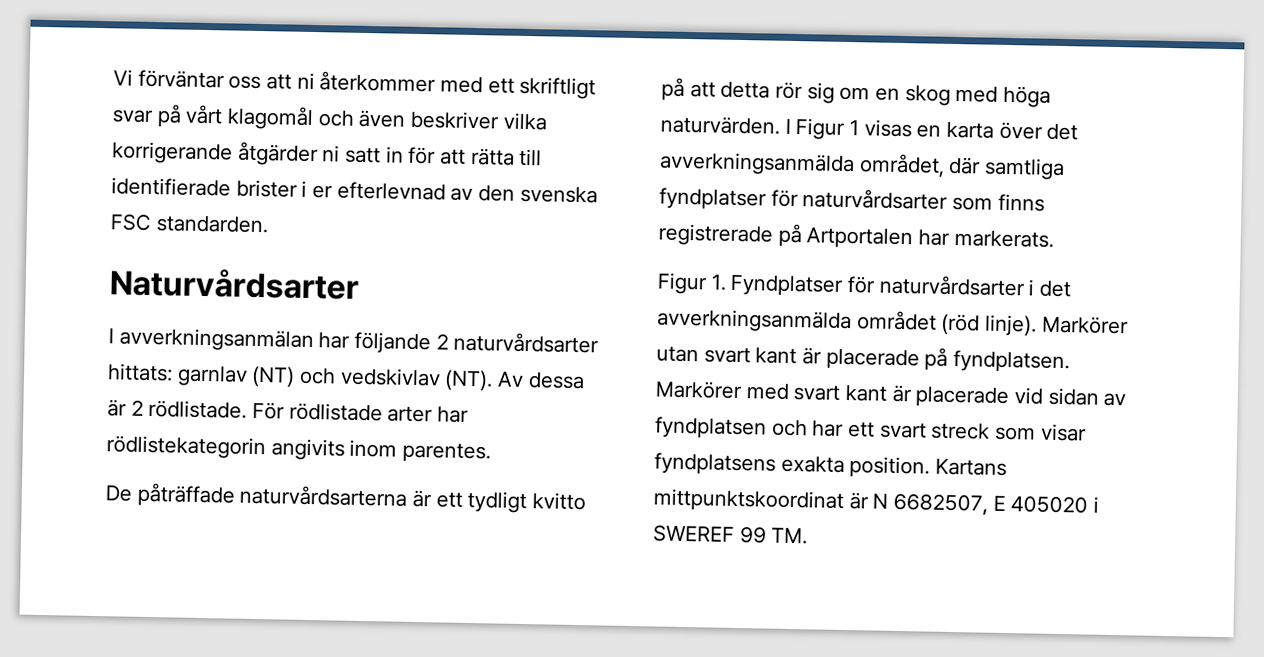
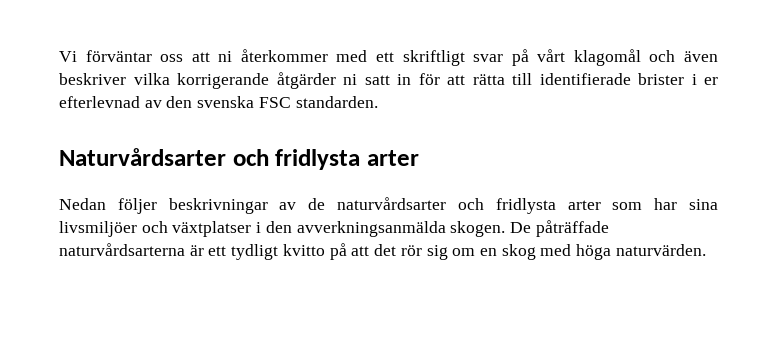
- Naturvårdsarter
- I avverkningsanmälan har följande 2 naturvårdsarter hittats: garnlav (NT) och vedskivlav (NT). Av dessa är 2 rödlistade. För rödlistade arter har rödlistekategorin angivits inom parentes.
- De påträffade naturvårdsarterna är ett tydligt kvitto på att detta rör sig om en skog med höga naturvärden. I Figur 1 visas en karta över det avverkningsanmälda området, där samtliga fyndplatser för naturvårdsarter som finns registrerade på Artportalen har markerats.
- Figur 1. Fyndplatser för naturvårdsarter i det avverkningsanmälda området (röd linje). Markörer utan svart kant är placerade på fyndplatsen. Markörer med svart kant är placerade vid sidan av fyndplatsen och har ett svart streck som visar fyndplatsens exakta position. Kartans mittpunktskoordinat är N 6682507, E 405020 i SWEREF 99 TM.
+ Naturvårdsarter och fridlysta arter
+ Nedan följer beskrivningar av de naturvårdsarter och fridlysta arter som har sina livsmiljöer och växtplatser i den avverkningsanmälda skogen. De påträffade naturvårdsarterna är ett tydligt kvitto på att det rör sig om en skog med höga naturvärden.

